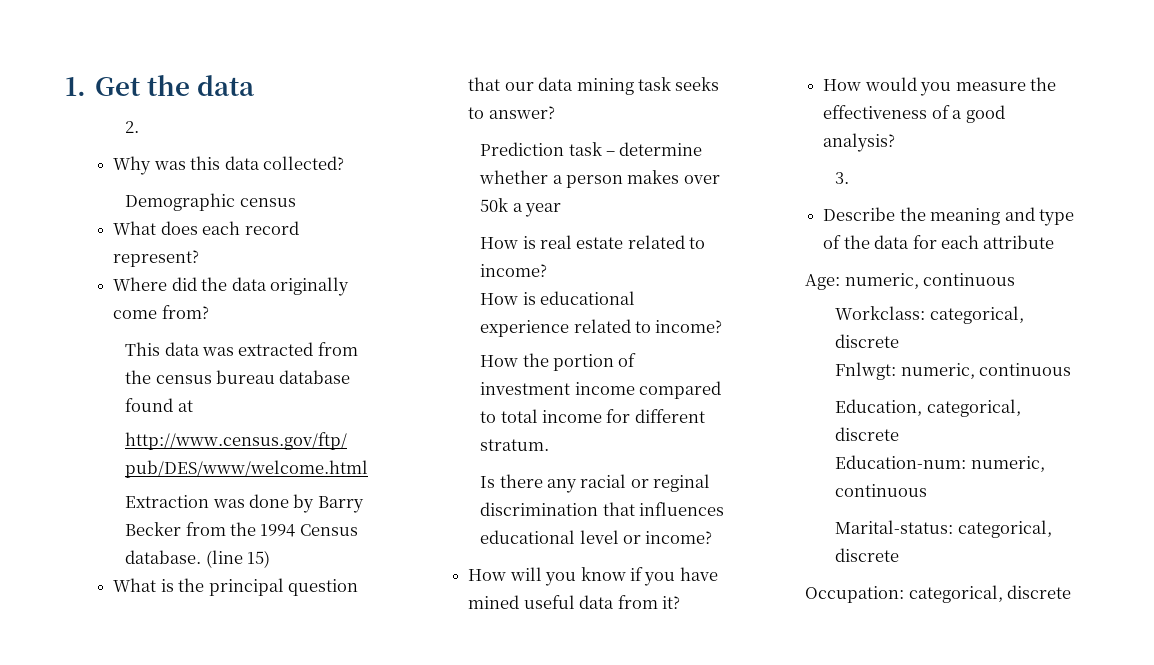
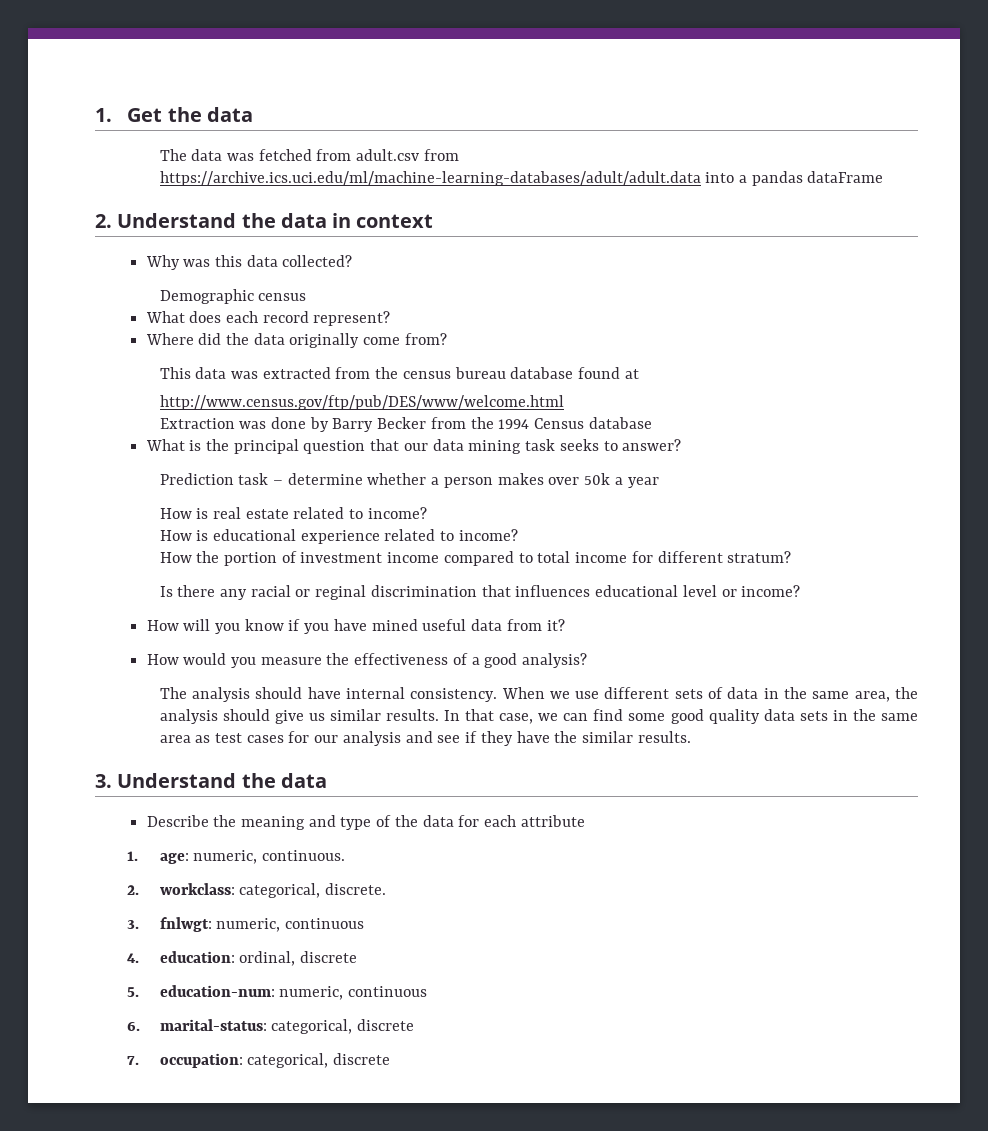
- 2.
+ The data was fetched from adult.csv from https://archive.ics.uci.edu/ml/machine-learning-databases/adult/adult.data into a pandas dataFrame
+ 2. Understand the data in context
- Extraction was done by Barry Becker from the 1994 Census database. (line 15)
+ Extraction was done by Barry Becker from the 1994 Census database
- How the portion of investment income compared to total income for different stratum.
+ How the portion of investment income compared to total income for different stratum?
- 3.
+ The analysis should have internal consistency. When we use different sets of data in the same area, the analysis should give us similar results. In that case, we can find some good quality data sets in the same area as test cases for our analysis and see if they have the similar results.
+ 3. Understand the data
- Age: numeric, continuous
- Workclass: categorical, discrete
- Fnlwgt: numeric, continuous
- Education, categorical, discrete
- Education-num: numeric, continuous
- Marital-status: categorical, discrete
- Occupation: categorical, discrete
+ 1. age: numeric, continuous.
+ 2. workclass: categorical, discrete.
+ 3. fnlwgt: numeric, continuous
+ 4. education: ordinal, discrete
+ 5. education-num: numeric, continuous
+ 6. marital-status: categorical, discrete
+ 7. occupation: categorical, discrete

